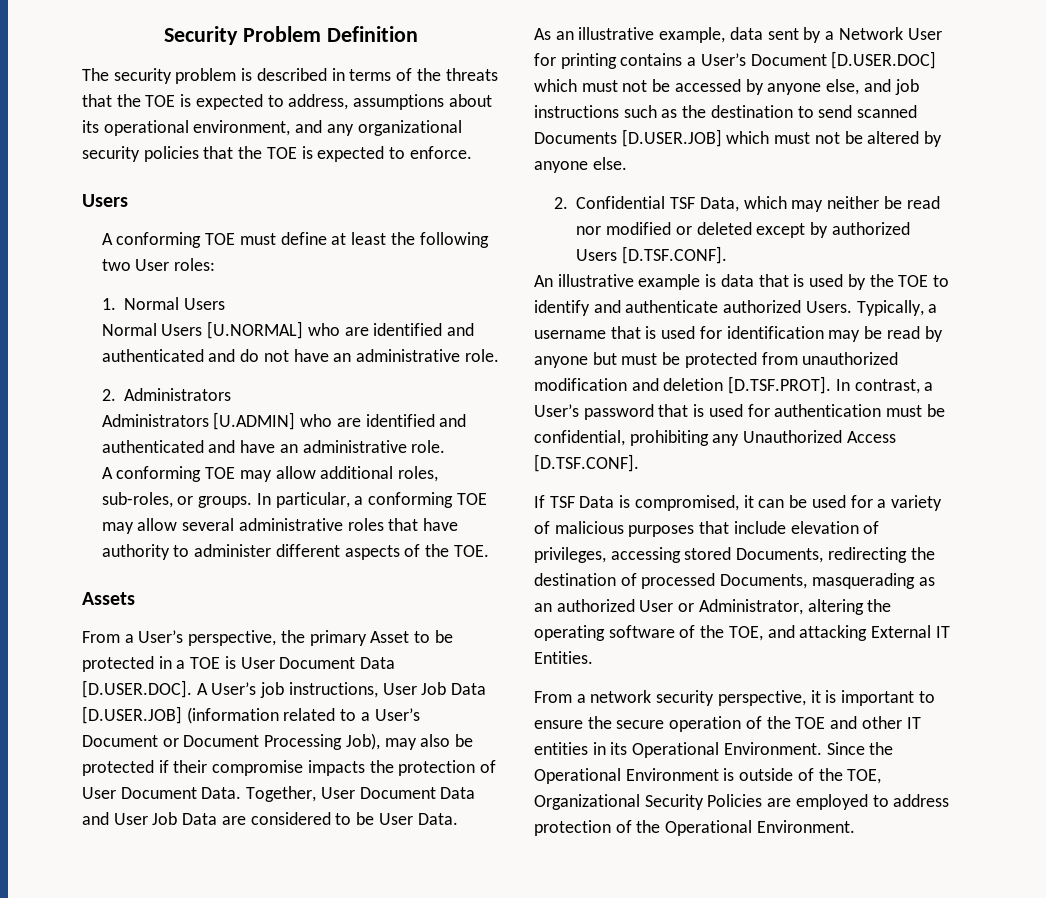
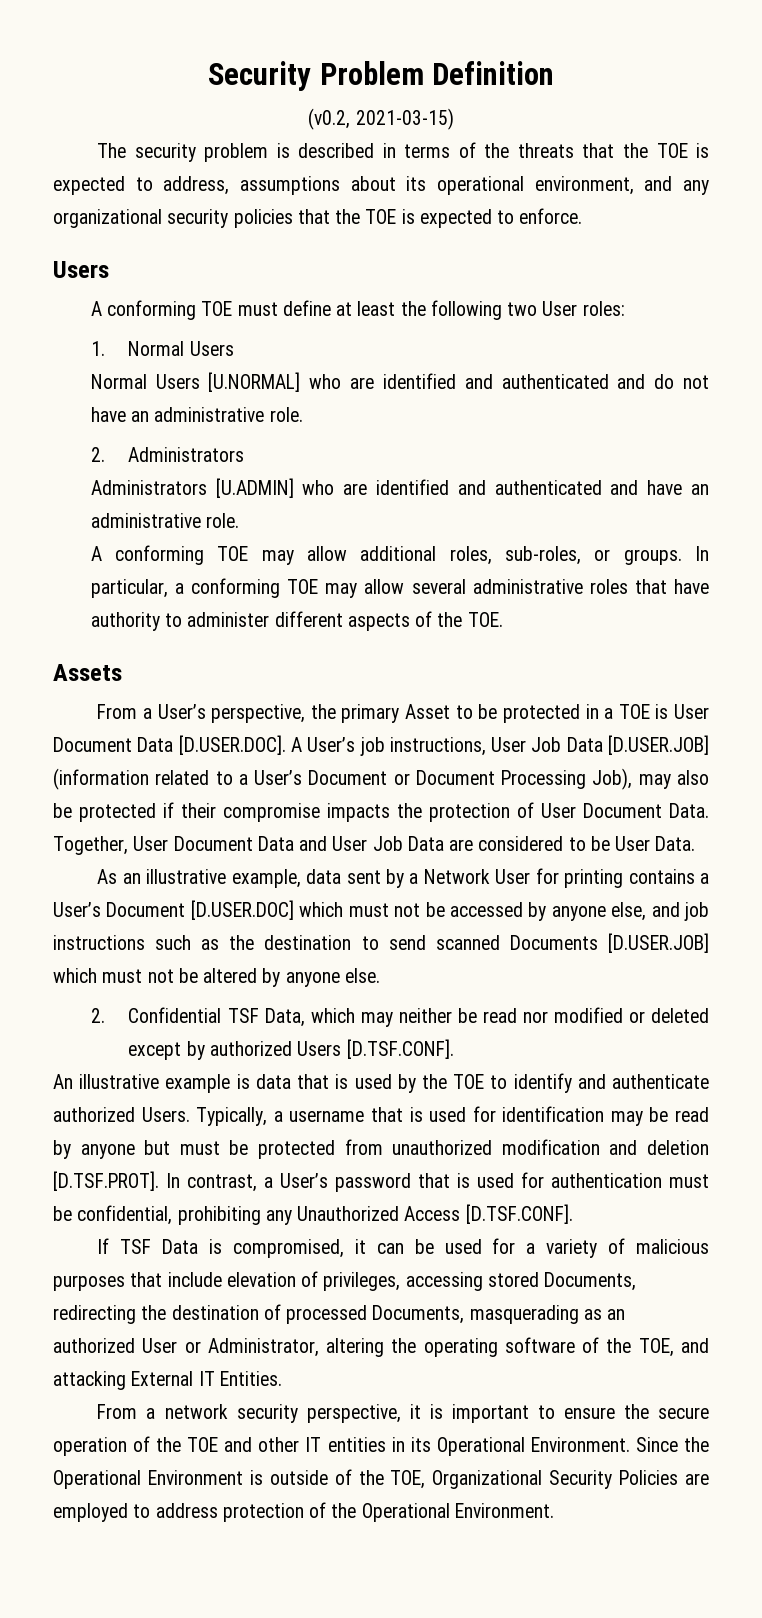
+ (v0.2, 2021-03-15)

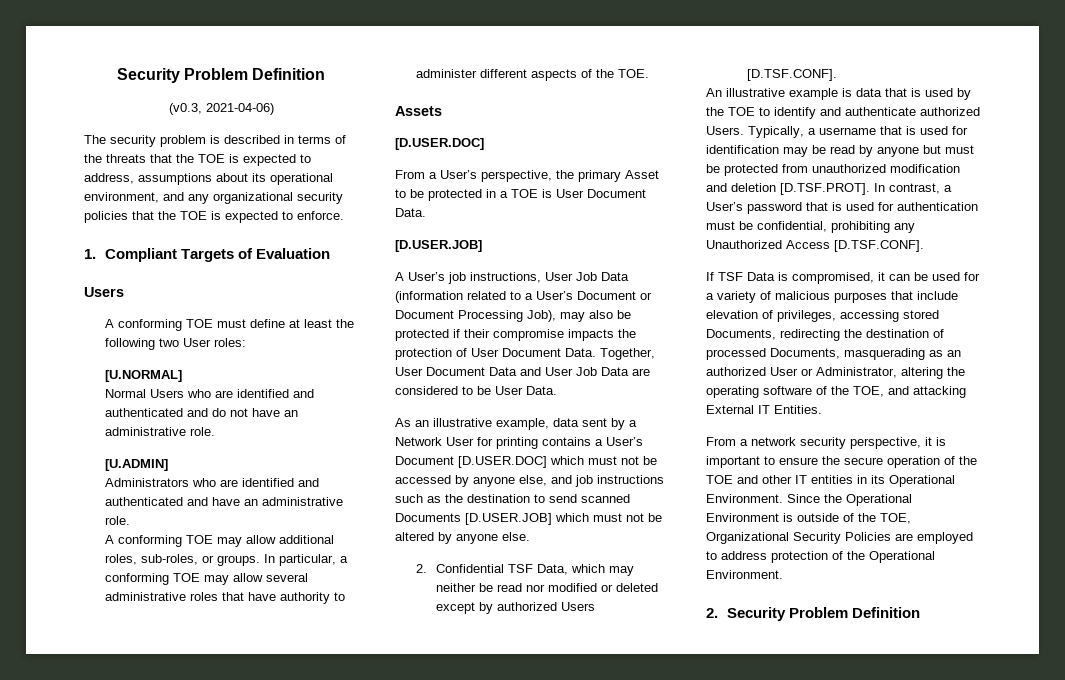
- (v0.2, 2021-03-15)
+ (v0.3, 2021-04-06)
+ 1. Compliant Targets of Evaluation
- 1. Normal Users
- Normal Users [U.NORMAL] who are identified and authenticated and do not have an administrative role.
+ [U.NORMAL]
+ Normal Users who are identified and authenticated and do not have an administrative role.
- 2. Administrators
- Administrators [U.ADMIN] who are identified and authenticated and have an administrative role.
+ [U.ADMIN]
+ Administrators who are identified and authenticated and have an administrative role.
  Assets
+ [D.USER.DOC]
- From a User’s perspective, the primary Asset to be protected in a TOE is User Document Data [D.USER.DOC]. A User’s job instructions, User Job Data [D.USER.JOB] (information related to a User’s Document or Document Processing Job), may also be protected if their compromise impacts the protection of User Document Data.
+ From a User’s perspective, the primary Asset to be protected in a TOE is User Document Data.
+ [D.USER.JOB]
+ A User’s job instructions, User Job Data (information related to a User’s Document or Document Processing Job), may also be protected if their compromise impacts the protection of User Document Data.
+ 2. Security Problem Definition

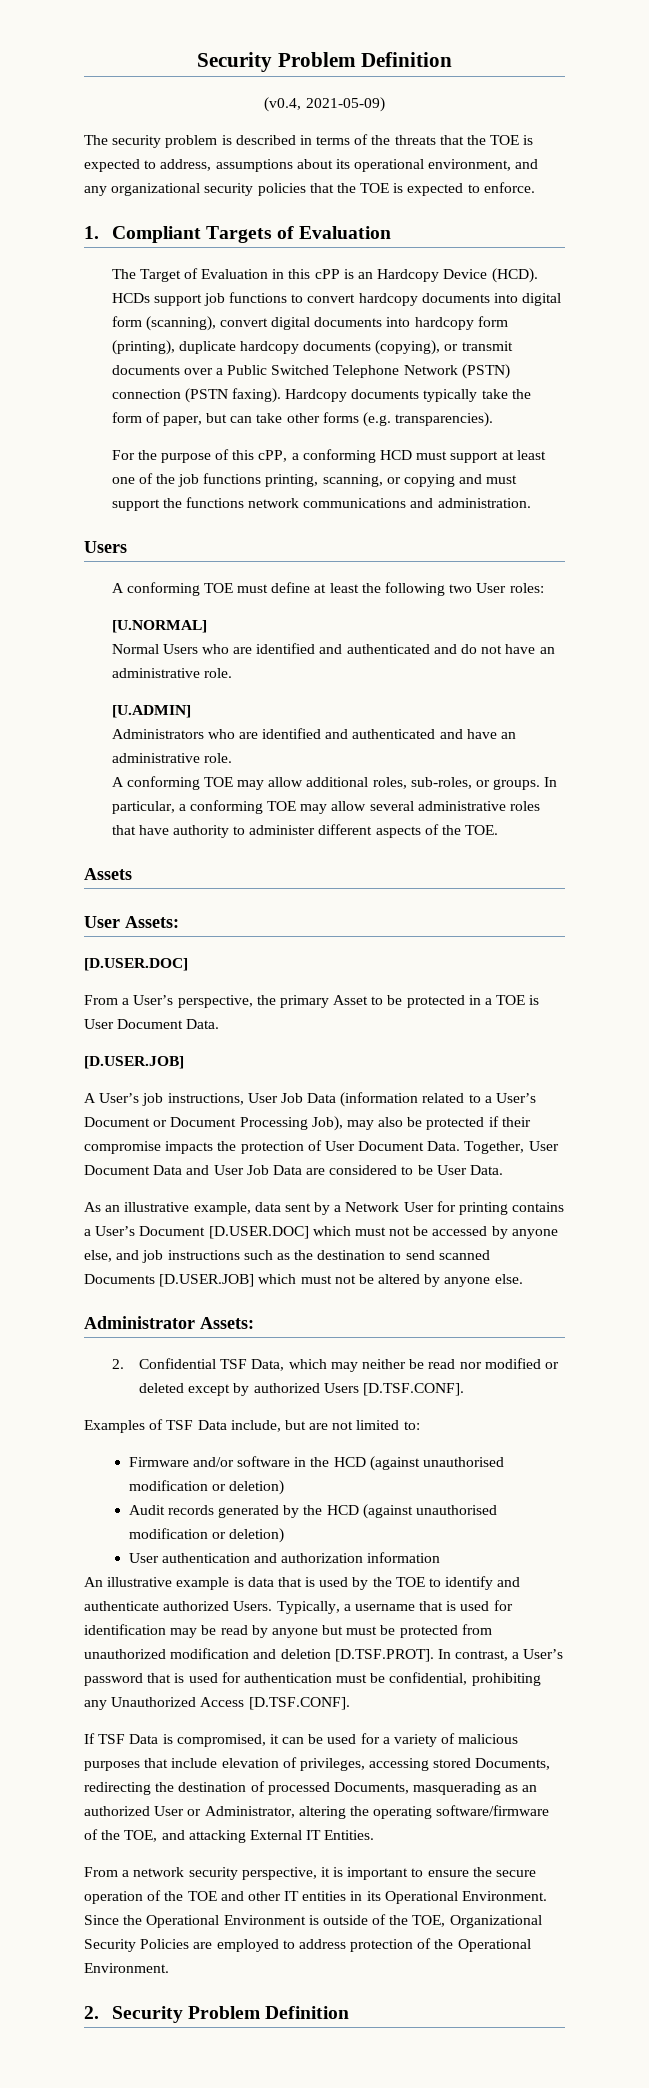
- (v0.3, 2021-04-06)
+ (v0.4, 2021-05-09)
+ The Target of Evaluation in this cPP is an Hardcopy Device (HCD). HCDs support job functions to convert hardcopy documents into digital form (scanning), convert digital documents into hardcopy form (printing), duplicate hardcopy documents (copying), or transmit documents over a Public Switched Telephone Network (PSTN) connection (PSTN faxing). Hardcopy documents typically take the form of paper, but can take other forms (e.g. transparencies).
+ For the purpose of this cPP, a conforming HCD must support at least one of the job functions printing, scanning, or copying and must support the functions network communications and administration.
+ User Assets:
+ Administrator Assets:
+ Examples of TSF Data include, but are not limited to:
+ Firmware and/or software in the HCD (against unauthorised modification or deletion)
+ Audit records generated by the HCD (against unauthorised modification or deletion)
+ User authentication and authorization information
- If TSF Data is compromised, it can be used for a variety of malicious purposes that include elevation of privileges, accessing stored Documents, redirecting the destination of processed Documents, masquerading as an authorized User or Administrator, altering the operating software of the TOE, and attacking External IT Entities.
+ If TSF Data is compromised, it can be used for a variety of malicious purposes that include elevation of privileges, accessing stored Documents, redirecting the destination of processed Documents, masquerading as an authorized User or Administrator, altering the operating software/firmware of the TOE, and attacking External IT Entities.

